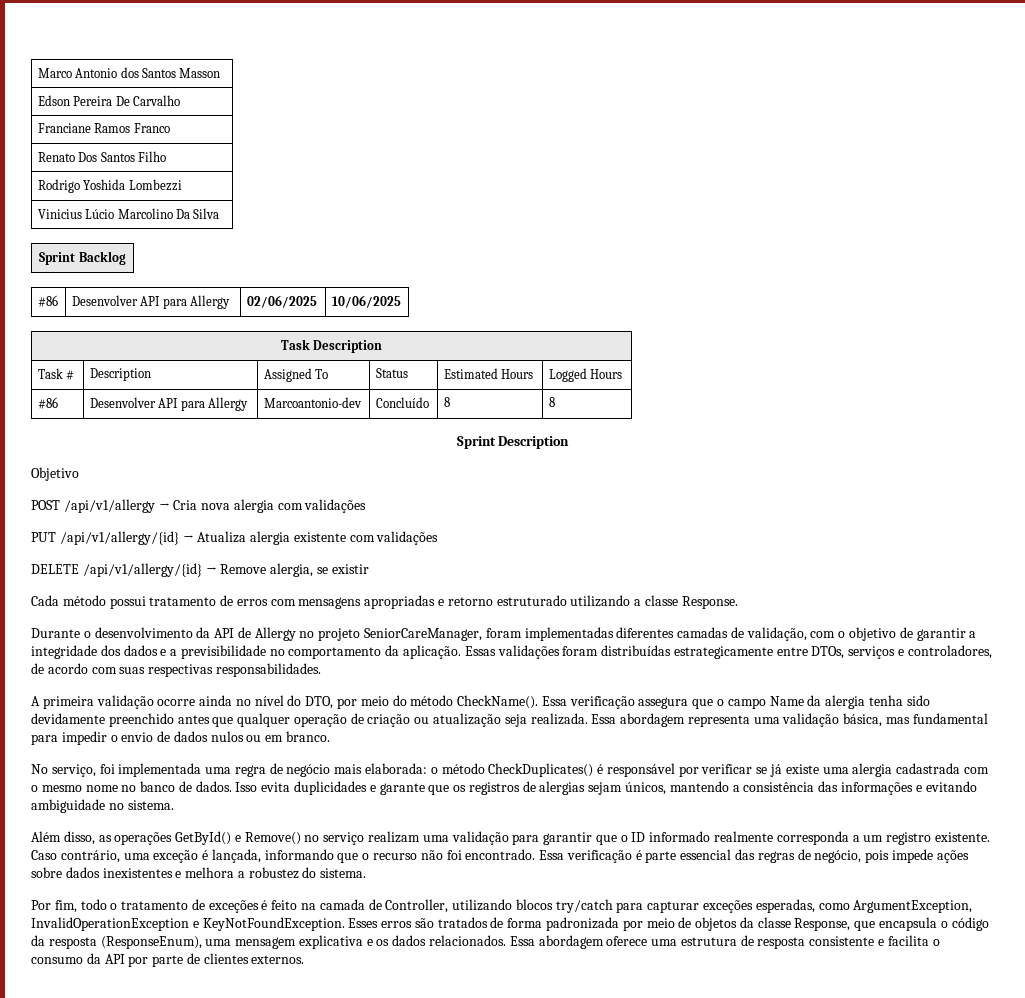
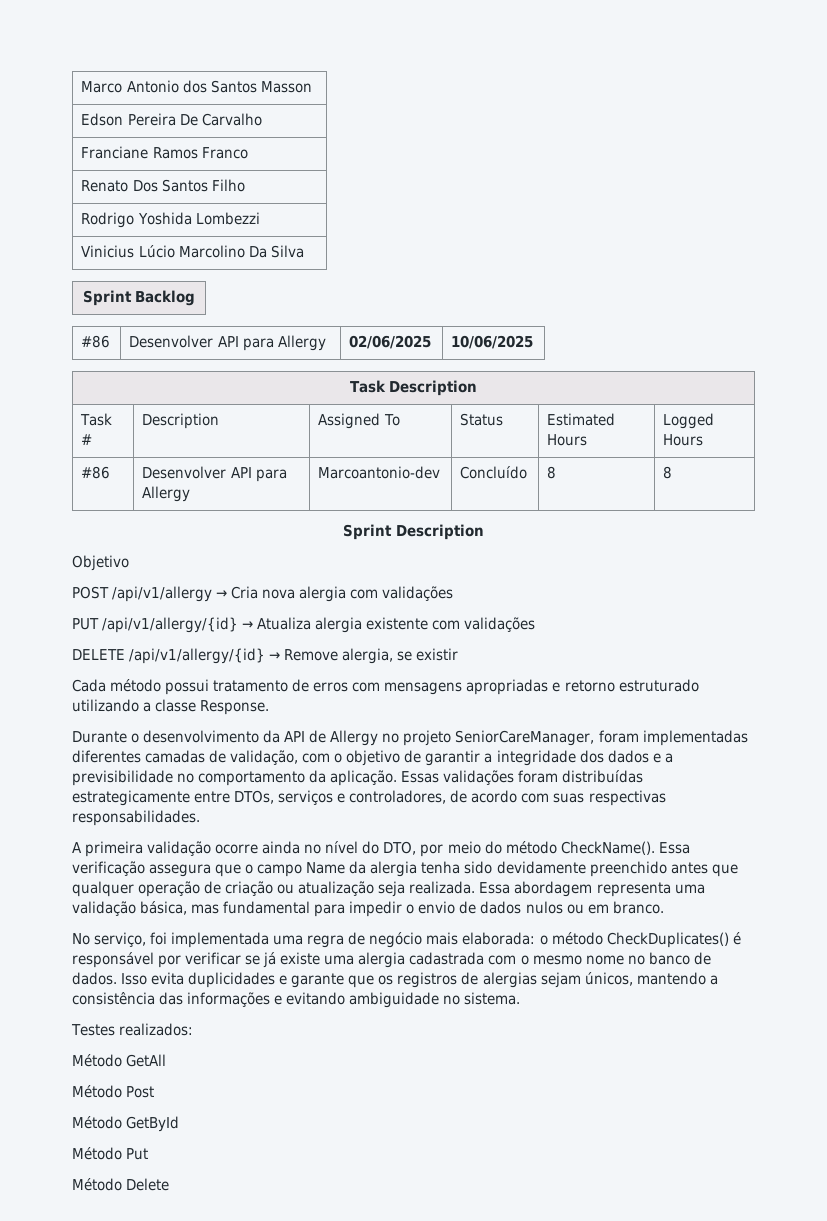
- Além disso, as operações GetById() e Remove() no serviço realizam uma validação para garantir que o ID informado realmente corresponda a um registro existente. Caso contrário, uma exceção é lançada, informando que o recurso não foi encontrado. Essa verificação é parte essencial das regras de negócio, pois impede ações sobre dados inexistentes e melhora a robustez do sistema.
- Por fim, todo o tratamento de exceções é feito na camada de Controller, utilizando blocos try/catch para capturar exceções esperadas, como ArgumentException, InvalidOperationException e KeyNotFoundException. Esses erros são tratados de forma padronizada por meio de objetos da classe Response, que encapsula o código da resposta (ResponseEnum), uma mensagem explicativa e os dados relacionados. Essa abordagem oferece uma estrutura de resposta consistente e facilita o consumo da API por parte de clientes externos.
+ Testes realizados:
+ Método GetAll
+ Método Post
+ Método GetById
+ Método Put
+ Método Delete

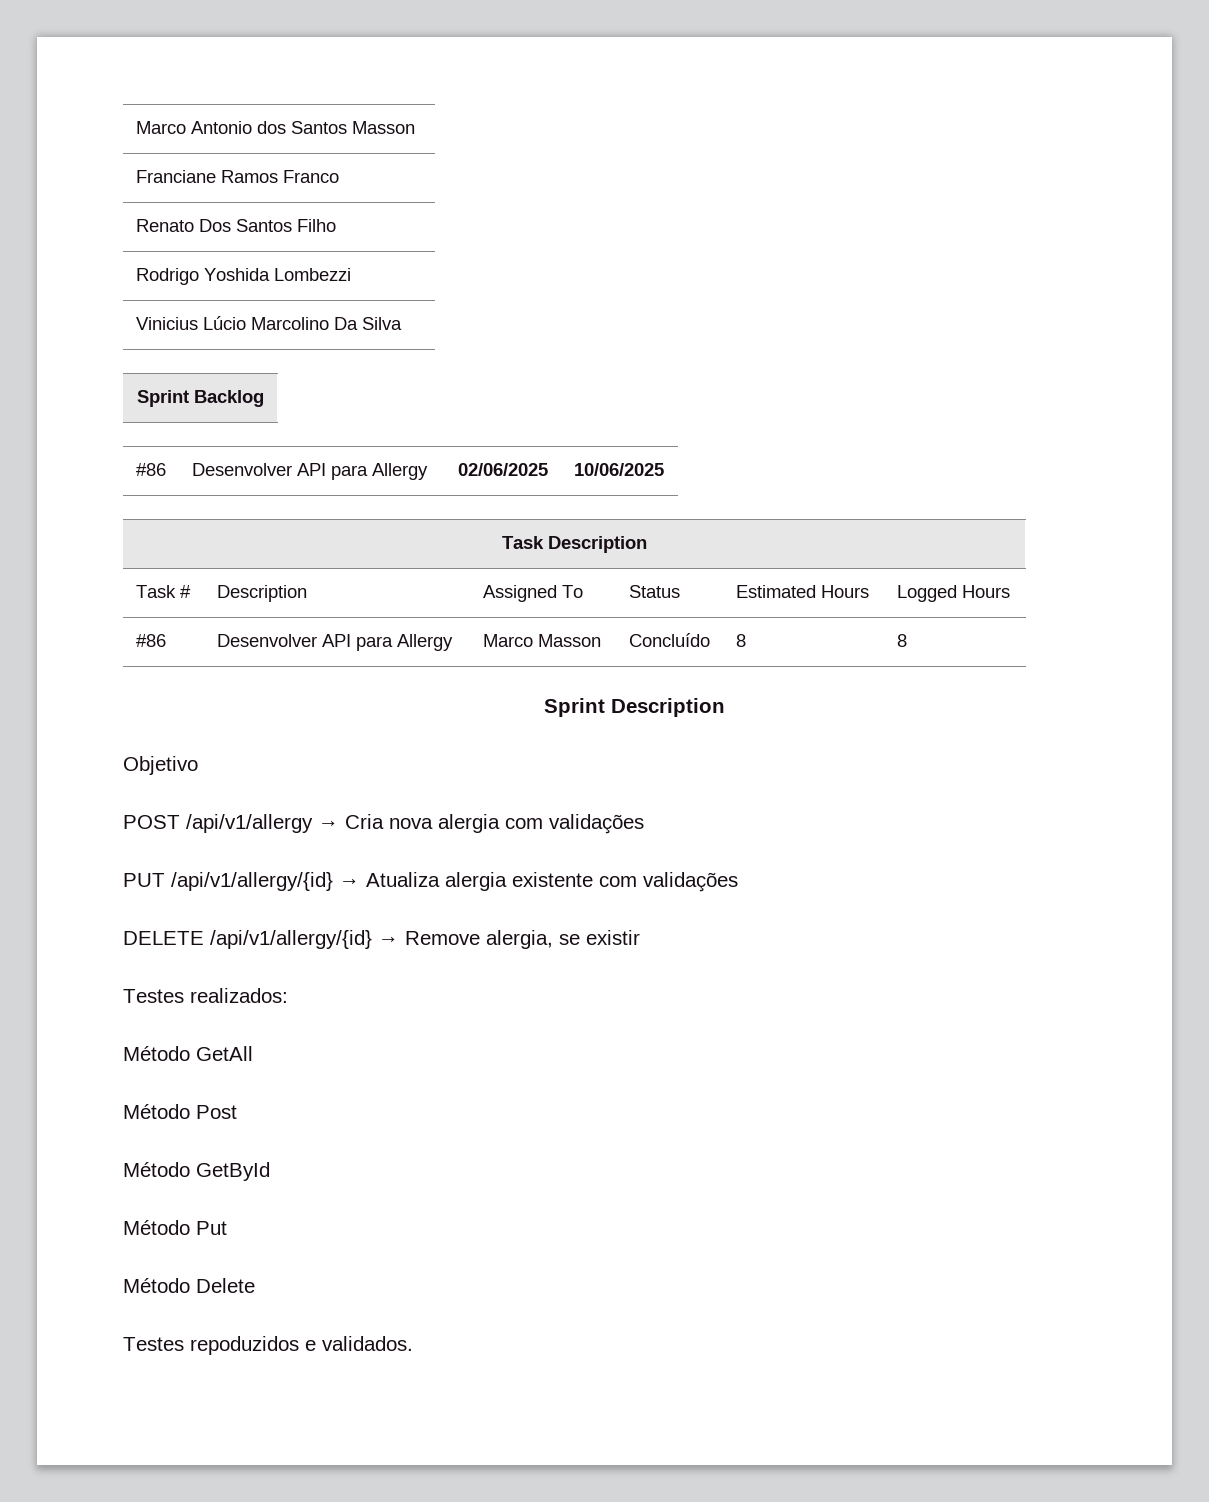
- Edson Pereira De Carvalho
- #86 | Desenvolver API para Allergy | Marcoantonio-dev | Concluído | 8 | 8
+ #86 | Desenvolver API para Allergy | Marco Masson | Concluído | 8 | 8
- Cada método possui tratamento de erros com mensagens apropriadas e retorno estruturado utilizando a classe Response.
- Durante o desenvolvimento da API de Allergy no projeto SeniorCareManager, foram implementadas diferentes camadas de validação, com o objetivo de garantir a integridade dos dados e a previsibilidade no comportamento da aplicação. Essas validações foram distribuídas estrategicamente entre DTOs, serviços e controladores, de acordo com suas respectivas responsabilidades.
- A primeira validação ocorre ainda no nível do DTO, por meio do método CheckName(). Essa verificação assegura que o campo Name da alergia tenha sido devidamente preenchido antes que qualquer operação de criação ou atualização seja realizada. Essa abordagem representa uma validação básica, mas fundamental para impedir o envio de dados nulos ou em branco.
- No serviço, foi implementada uma regra de negócio mais elaborada: o método CheckDuplicates() é responsável por verificar se já existe uma alergia cadastrada com o mesmo nome no banco de dados. Isso evita duplicidades e garante que os registros de alergias sejam únicos, mantendo a consistência das informações e evitando ambiguidade no sistema.
+ Testes repoduzidos e validados.

